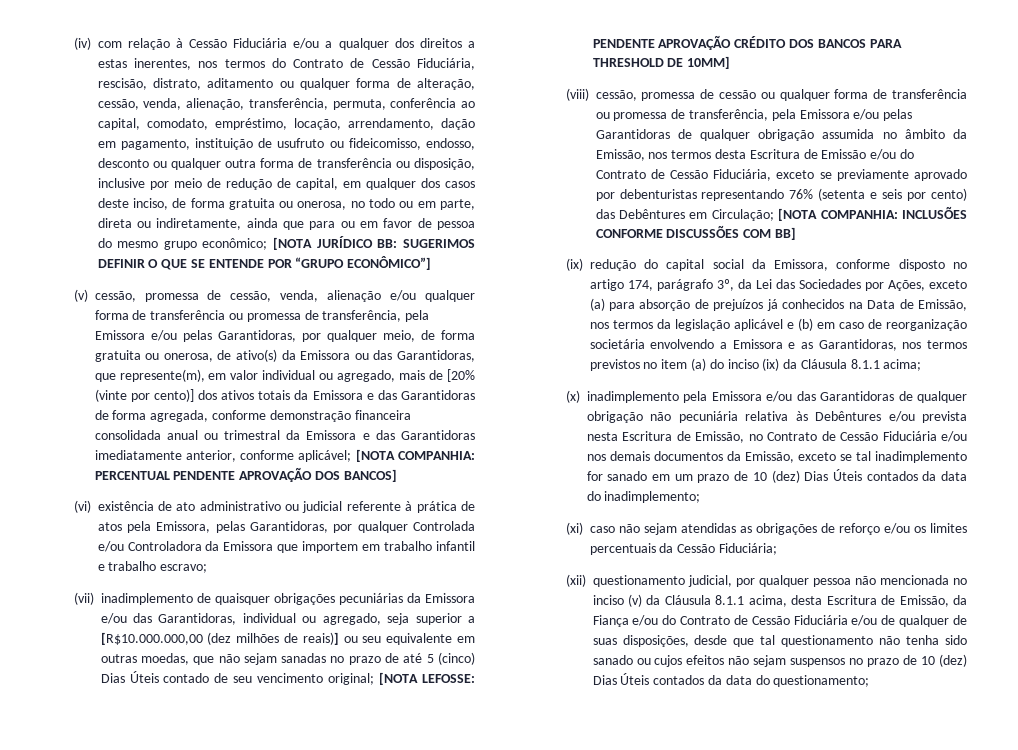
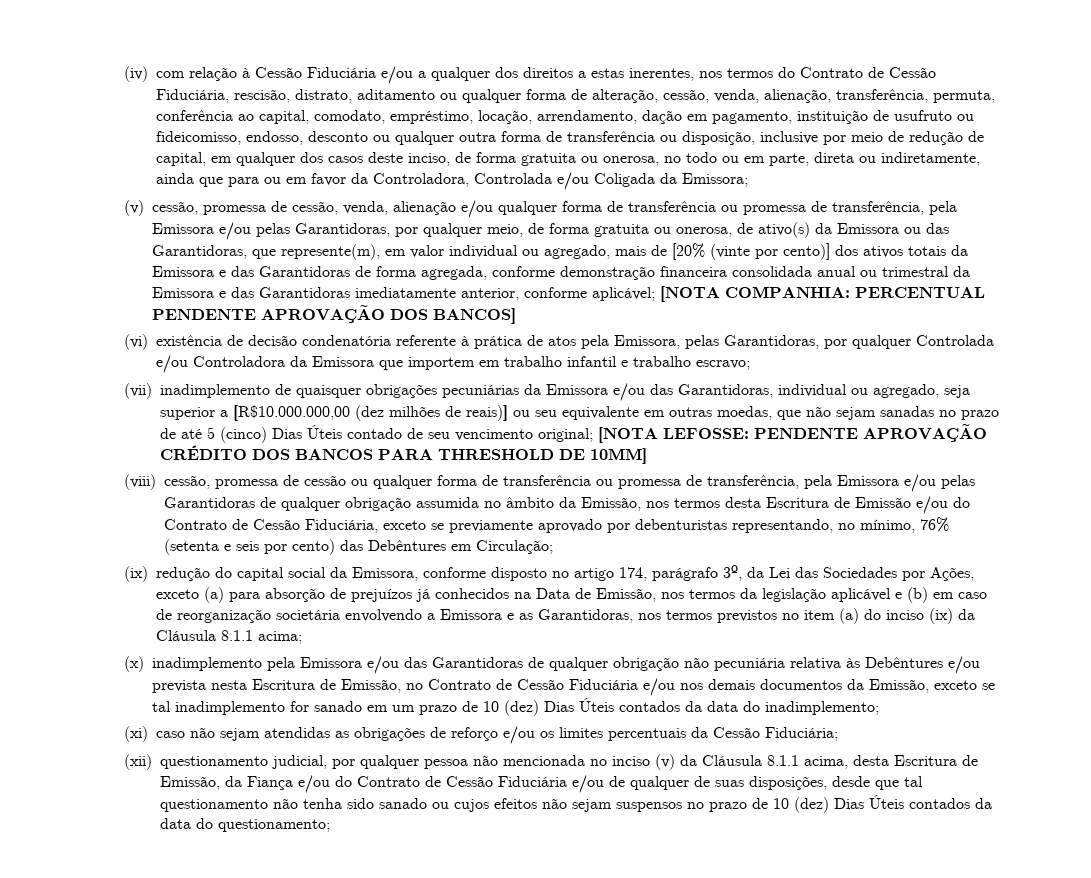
- (iv) com relação à Cessão Fiduciária e/ou a qualquer dos direitos a estas inerentes, nos termos do Contrato de Cessão Fiduciária, rescisão, distrato, aditamento ou qualquer forma de alteração, cessão, venda, alienação, transferência, permuta, conferência ao capital, comodato, empréstimo, locação, arrendamento, dação em pagamento, instituição de usufruto ou fideicomisso, endosso, desconto ou qualquer outra forma de transferência ou disposição, inclusive por meio de redução de capital, em qualquer dos casos deste inciso, de forma gratuita ou onerosa, no todo ou em parte, direta ou indiretamente, ainda que para ou em favor de pessoa do mesmo grupo econômico; [NOTA JURÍDICO BB: SUGERIMOS DEFINIR O QUE SE ENTENDE POR “GRUPO ECONÔMICO”]
+ (iv) com relação à Cessão Fiduciária e/ou a qualquer dos direitos a estas inerentes, nos termos do Contrato de Cessão Fiduciária, rescisão, distrato, aditamento ou qualquer forma de alteração, cessão, venda, alienação, transferência, permuta, conferência ao capital, comodato, empréstimo, locação, arrendamento, dação em pagamento, instituição de usufruto ou fideicomisso, endosso, desconto ou qualquer outra forma de transferência ou disposição, inclusive por meio de redução de capital, em qualquer dos casos deste inciso, de forma gratuita ou onerosa, no todo ou em parte, direta ou indiretamente, ainda que para ou em favor da Controladora, Controlada e/ou Coligada da Emissora;
- (vi) existência de ato administrativo ou judicial referente à prática de atos pela Emissora, pelas Garantidoras, por qualquer Controlada e/ou Controladora da Emissora que importem em trabalho infantil e trabalho escravo;
+ (vi) existência de decisão condenatória referente à prática de atos pela Emissora, pelas Garantidoras, por qualquer Controlada e/ou Controladora da Emissora que importem em trabalho infantil e trabalho escravo;
- (viii) cessão, promessa de cessão ou qualquer forma de transferência ou promessa de transferência, pela Emissora e/ou pelas Garantidoras de qualquer obrigação assumida no âmbito da Emissão, nos termos desta Escritura de Emissão e/ou do Contrato de Cessão Fiduciária, exceto se previamente aprovado por debenturistas representando 76% (setenta e seis por cento) das Debêntures em Circulação; [NOTA COMPANHIA: INCLUSÕES CONFORME DISCUSSÕES COM BB]
+ (viii) cessão, promessa de cessão ou qualquer forma de transferência ou promessa de transferência, pela Emissora e/ou pelas Garantidoras de qualquer obrigação assumida no âmbito da Emissão, nos termos desta Escritura de Emissão e/ou do Contrato de Cessão Fiduciária, exceto se previamente aprovado por debenturistas representando, no mínimo, 76% (setenta e seis por cento) das Debêntures em Circulação;

